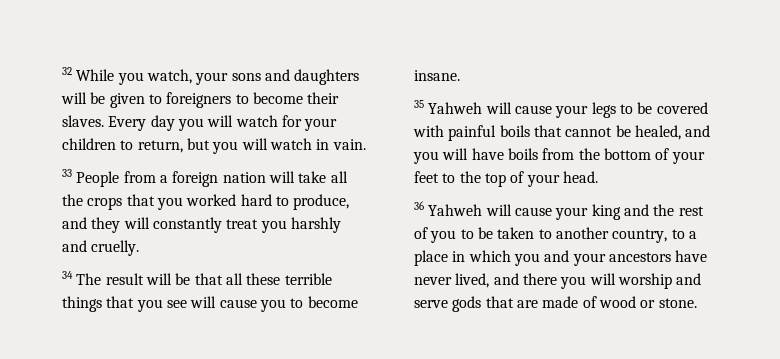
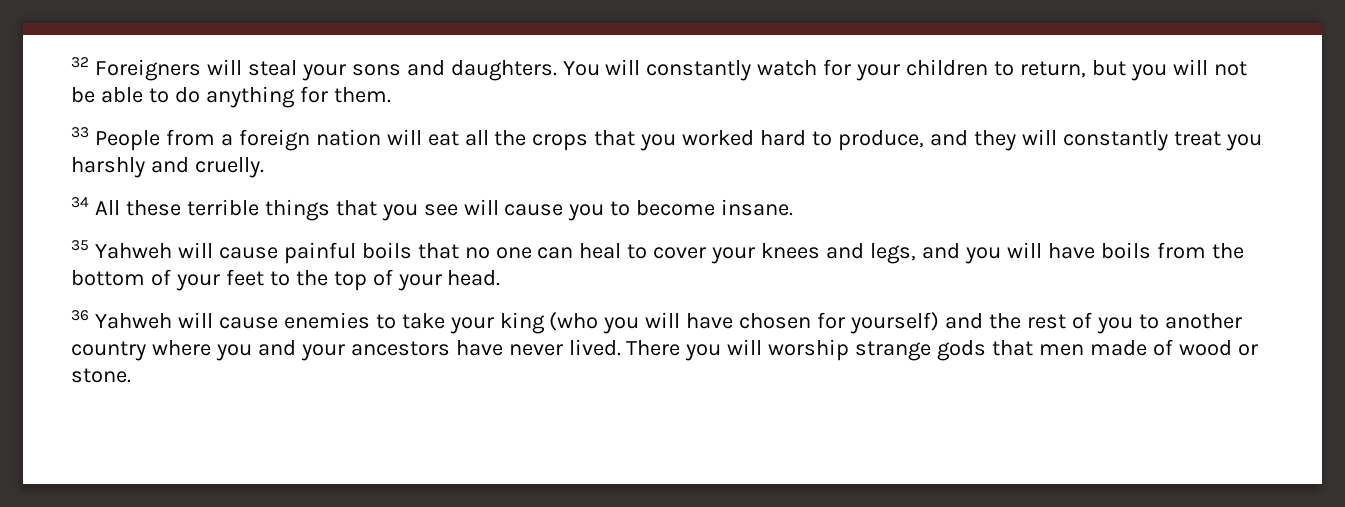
- 32 While you watch, your sons and daughters will be given to foreigners to become their slaves. Every day you will watch for your children to return, but you will watch in vain.
+ 32 Foreigners will steal your sons and daughters. You will constantly watch for your children to return, but you will not be able to do anything for them.
- 33 People from a foreign nation will take all the crops that you worked hard to produce, and they will constantly treat you harshly and cruelly.
+ 33 People from a foreign nation will eat all the crops that you worked hard to produce, and they will constantly treat you harshly and cruelly.
- 34 The result will be that all these terrible things that you see will cause you to become insane.
+ 34 All these terrible things that you see will cause you to become insane.
- 35 Yahweh will cause your legs to be covered with painful boils that cannot be healed, and you will have boils from the bottom of your feet to the top of your head.
+ 35 Yahweh will cause painful boils that no one can heal to cover your knees and legs, and you will have boils from the bottom of your feet to the top of your head.
- 36 Yahweh will cause your king and the rest of you to be taken to another country, to a place in which you and your ancestors have never lived, and there you will worship and serve gods that are made of wood or stone.
+ 36 Yahweh will cause enemies to take your king (who you will have chosen for yourself) and the rest of you to another country where you and your ancestors have never lived. There you will worship strange gods that men made of wood or stone.

